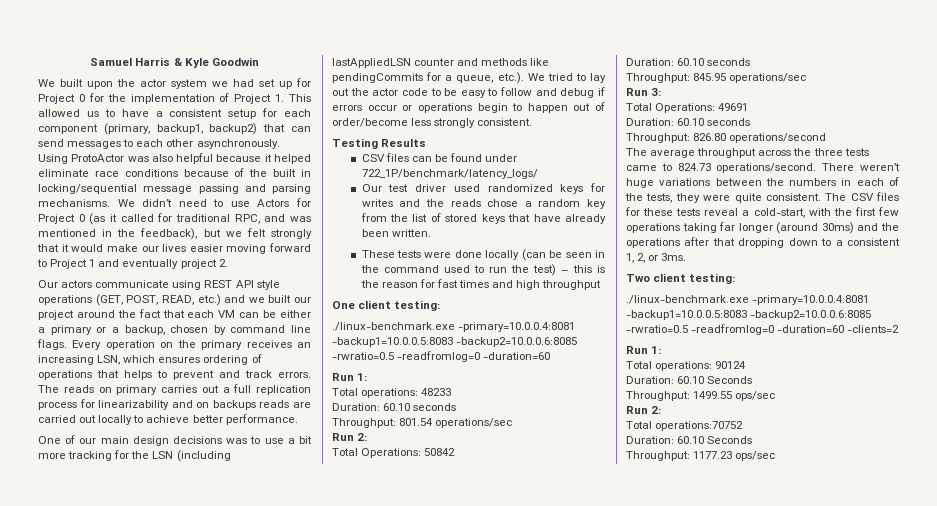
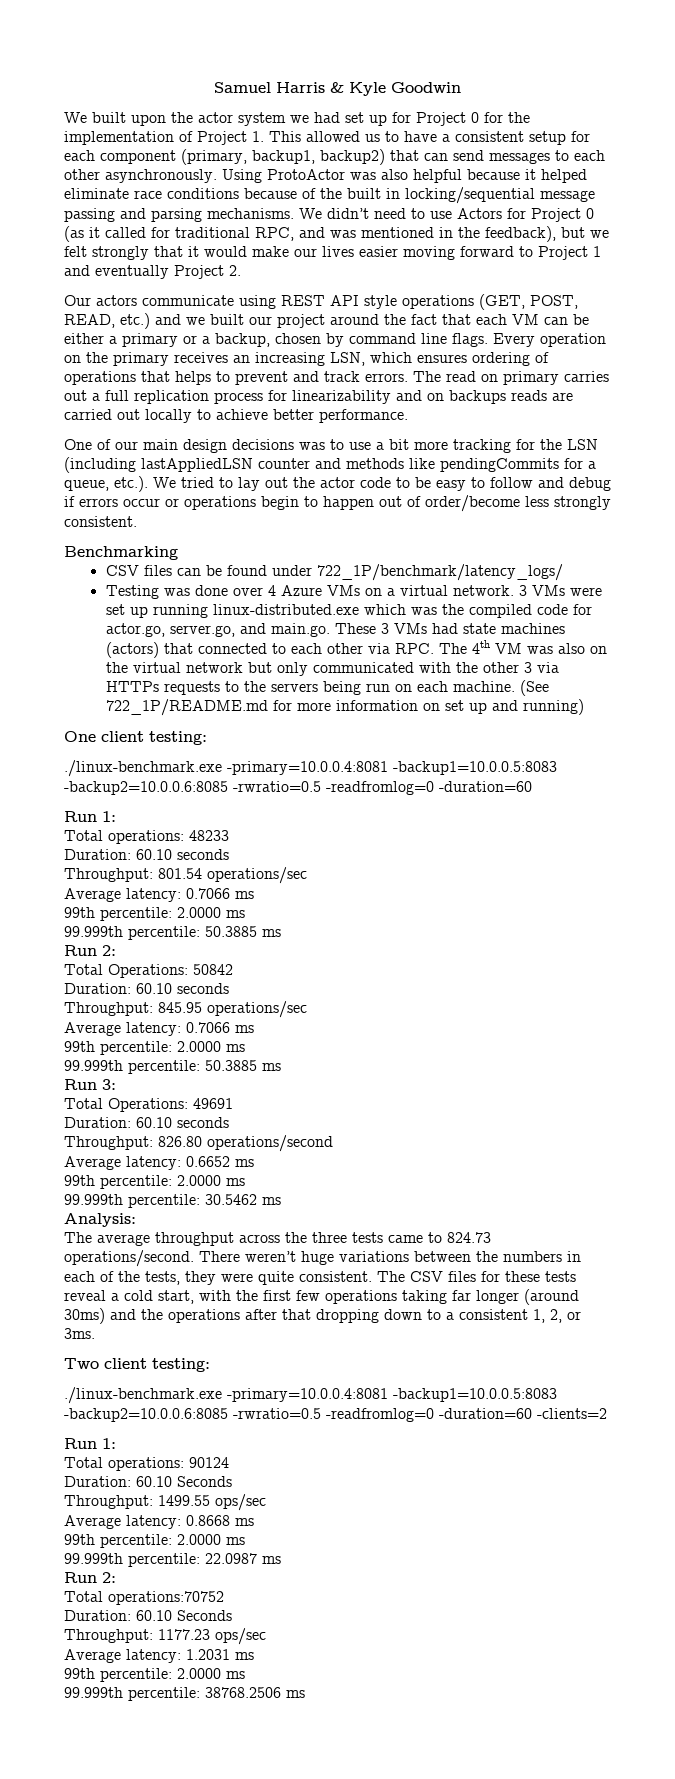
- We didn’t need to use Actors for Project 0 (as it called for traditional RPC, and was mentioned in the feedback), but we felt strongly that it would make our lives easier moving forward to Project 1 and eventually project 2.
+ We didn’t need to use Actors for Project 0 (as it called for traditional RPC, and was mentioned in the feedback), but we felt strongly that it would make our lives easier moving forward to Project 1 and eventually Project 2.
- The reads on primary carries out a full replication process for linearizability and on backups reads are carried out locally to achieve better performance.
+ The read on primary carries out a full replication process for linearizability and on backups reads are carried out locally to achieve better performance.
- Testing Results
+ Benchmarking
- Our test driver used randomized keys for writes and the reads chose a random key from the list of stored keys that have already been written.
- These tests were done locally (can be seen in the command used to run the test) – this is the reason for fast times and high throughput
+ Testing was done over 4 Azure VMs on a virtual network. 3 VMs were set up running linux-distributed.exe which was the compiled code for actor.go, server.go, and main.go. These 3 VMs had state machines (actors) that connected to each other via RPC. The 4th VM was also on the virtual network but only communicated with the other 3 via HTTPs requests to the servers being run on each machine. (See 722_1P/README.md for more information on set up and running)
  Throughput: 801.54 operations/sec
+ Average latency: 0.7066 ms
+ 99th percentile: 2.0000 ms
+ 99.999th percentile: 50.3885 ms
  Throughput: 845.95 operations/sec
+ Average latency: 0.7066 ms
+ 99th percentile: 2.0000 ms
+ 99.999th percentile: 50.3885 ms
+ Average latency: 0.6652 ms
+ 99th percentile: 2.0000 ms
+ 99.999th percentile: 30.5462 ms
+ Analysis:
- The CSV files for these tests reveal a cold-start, with the first few operations taking far longer (around 30ms) and the operations after that dropping down to a consistent 1, 2, or 3ms.
+ The CSV files for these tests reveal a cold start, with the first few operations taking far longer (around 30ms) and the operations after that dropping down to a consistent 1, 2, or 3ms.
+ Average latency: 0.8668 ms
+ 99th percentile: 2.0000 ms
+ 99.999th percentile: 22.0987 ms
+ Average latency: 1.2031 ms
+ 99th percentile: 2.0000 ms
+ 99.999th percentile: 38768.2506 ms

